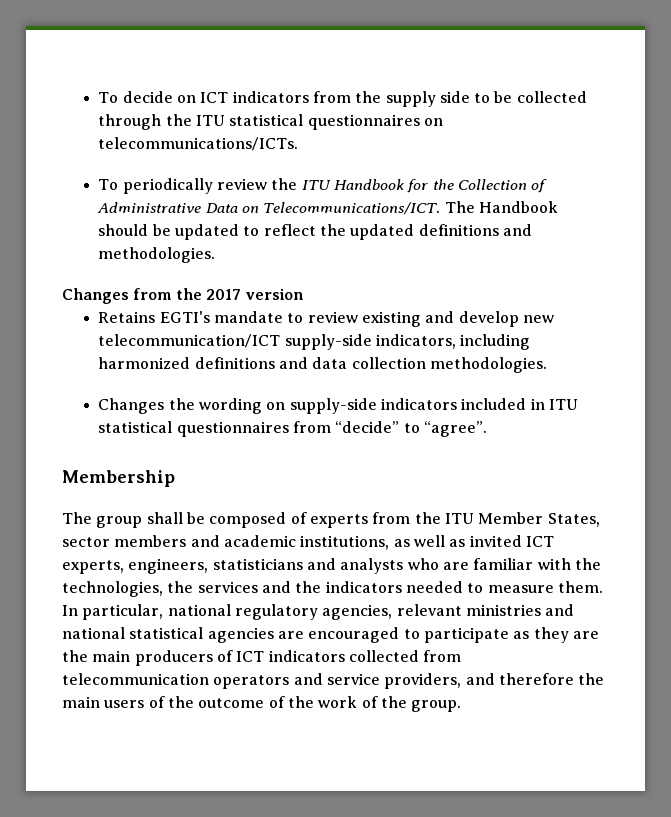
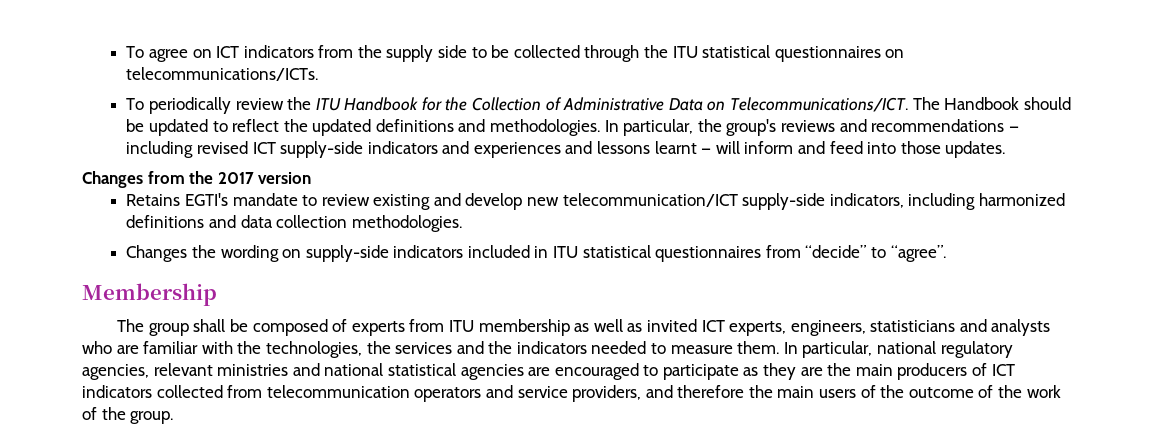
- To decide on ICT indicators from the supply side to be collected through the ITU statistical questionnaires on telecommunications/ICTs.
+ To agree on ICT indicators from the supply side to be collected through the ITU statistical questionnaires on telecommunications/ICTs.
+ In particular, the group's reviews and recommendations — including revised ICT supply-side indicators and experiences and lessons learnt — will inform and feed into those updates.
- The group shall be composed of experts from the ITU Member States, sector members and academic institutions, as well as invited ICT experts, engineers, statisticians and analysts who are familiar with the technologies, the services and the indicators needed to measure them.
+ The group shall be composed of experts from ITU membership as well as invited ICT experts, engineers, statisticians and analysts who are familiar with the technologies, the services and the indicators needed to measure them.

